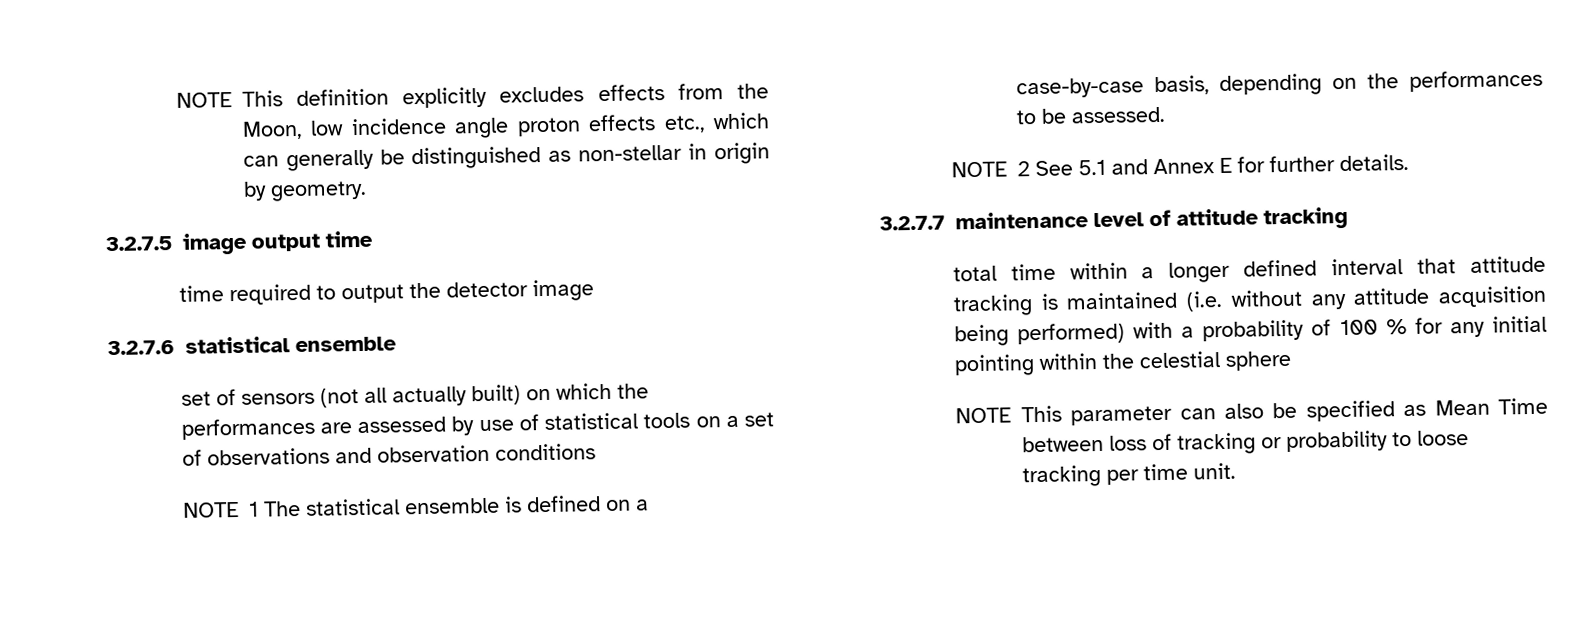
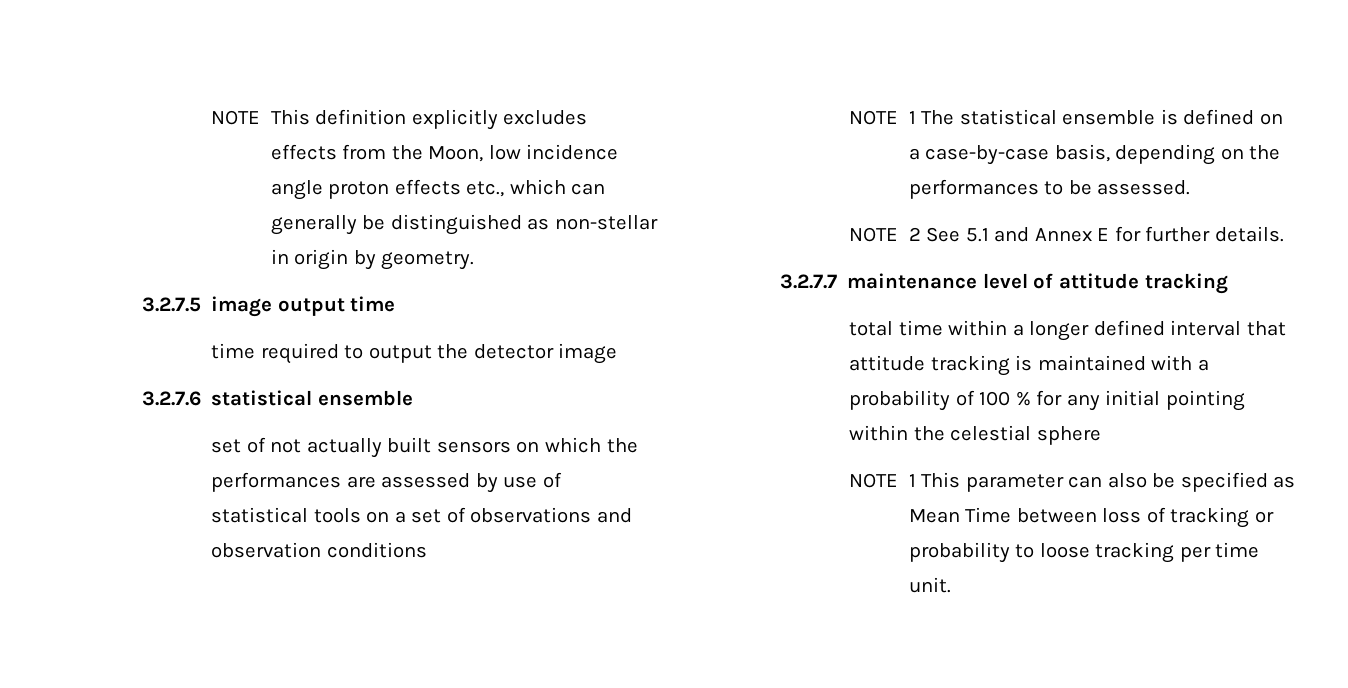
- set of sensors (not all actually built) on which the performances are assessed by use of statistical tools on a set of observations and observation conditions
+ set of not actually built sensors on which the performances are assessed by use of statistical tools on a set of observations and observation conditions
- total time within a longer defined interval that attitude tracking is maintained (i.e. without any attitude acquisition being performed) with a probability of 100 % for any initial pointing within the celestial sphere
+ total time within a longer defined interval that attitude tracking is maintained with a probability of 100 % for any initial pointing within the celestial sphere
- NOTE This parameter can also be specified as Mean Time between loss of tracking or probability to loose tracking per time unit.
+ NOTE 1 This parameter can also be specified as Mean Time between loss of tracking or probability to loose tracking per time unit.

